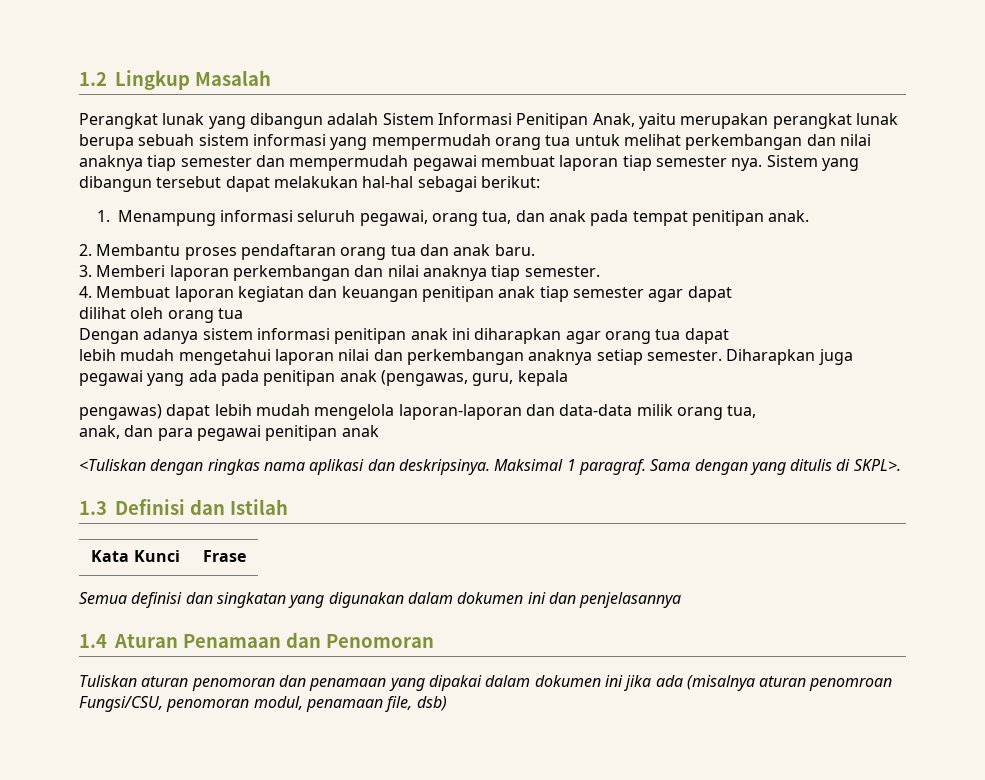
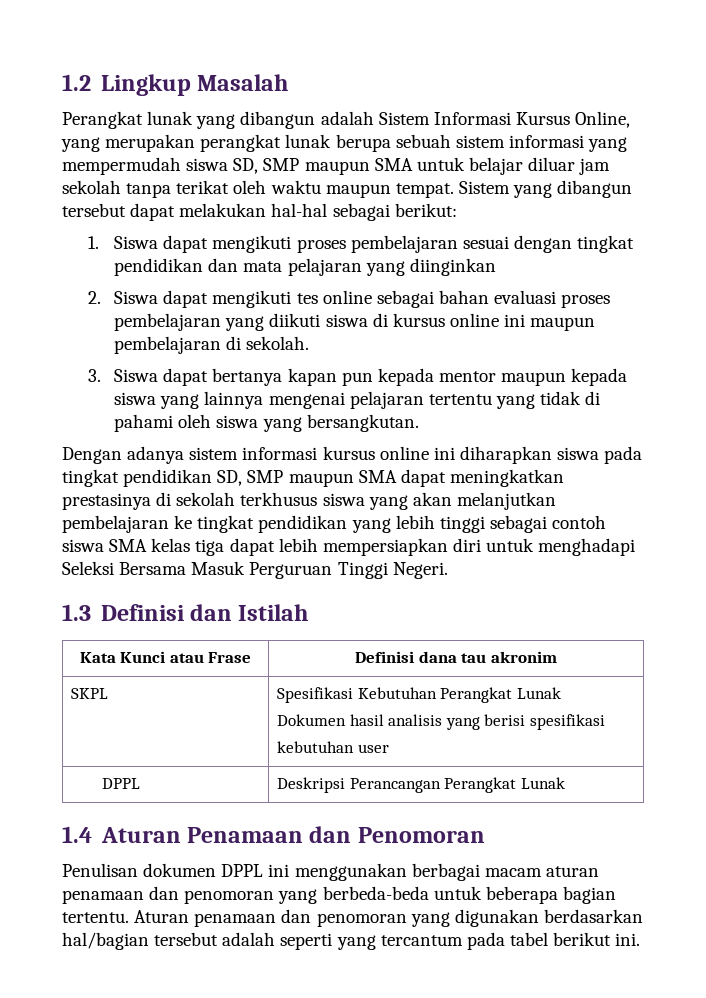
- Perangkat lunak yang dibangun adalah Sistem Informasi Penitipan Anak, yaitu merupakan perangkat lunak berupa sebuah sistem informasi yang mempermudah orang tua untuk melihat perkembangan dan nilai anaknya tiap semester dan mempermudah pegawai membuat laporan tiap semester nya.
+ Perangkat lunak yang dibangun adalah Sistem Informasi Kursus Online, yang merupakan perangkat lunak berupa sebuah sistem informasi yang mempermudah siswa SD, SMP maupun SMA untuk belajar diluar jam sekolah tanpa terikat oleh waktu maupun tempat.
- 1. Menampung informasi seluruh pegawai, orang tua, dan anak pada tempat penitipan anak.
- 2. Membantu proses pendaftaran orang tua dan anak baru.
- 3. Memberi laporan perkembangan dan nilai anaknya tiap semester.
- 4. Membuat laporan kegiatan dan keuangan penitipan anak tiap semester agar dapat
- dilihat oleh orang tua
- Dengan adanya sistem informasi penitipan anak ini diharapkan agar orang tua dapat
- lebih mudah mengetahui laporan nilai dan perkembangan anaknya setiap semester. Diharapkan juga pegawai yang ada pada penitipan anak (pengawas, guru, kepala
- pengawas) dapat lebih mudah mengelola laporan-laporan dan data-data milik orang tua,
- anak, dan para pegawai penitipan anak
- <Tuliskan dengan ringkas nama aplikasi dan deskripsinya. Maksimal 1 paragraf. Sama dengan yang ditulis di SKPL>.
+ 1. Siswa dapat mengikuti proses pembelajaran sesuai dengan tingkat pendidikan dan mata pelajaran yang diinginkan
+ 2. Siswa dapat mengikuti tes online sebagai bahan evaluasi proses pembelajaran yang diikuti siswa di kursus online ini maupun pembelajaran di sekolah.
+ 3. Siswa dapat bertanya kapan pun kepada mentor maupun kepada siswa yang lainnya mengenai pelajaran tertentu yang tidak di pahami oleh siswa yang bersangkutan.
+ Dengan adanya sistem informasi kursus online ini diharapkan siswa pada tingkat pendidikan SD, SMP maupun SMA dapat meningkatkan prestasinya di sekolah terkhusus siswa yang akan melanjutkan pembelajaran ke tingkat pendidikan yang lebih tinggi sebagai contoh siswa SMA kelas tiga dapat lebih mempersiapkan diri untuk menghadapi Seleksi Bersama Masuk Perguruan Tinggi Negeri.
- Kata Kunci | Frase
- Semua definisi dan singkatan yang digunakan dalam dokumen ini dan penjelasannya
+ Kata Kunci atau Frase | Definisi dana tau akronim
+ SKPL | Spesifikasi Kebutuhan Perangkat Lunak
+ Dokumen hasil analisis yang berisi spesifikasi
+ kebutuhan user
+ DPPL | Deskripsi Perancangan Perangkat Lunak
- Tuliskan aturan penomoran dan penamaan yang dipakai dalam dokumen ini jika ada (misalnya aturan penomroan Fungsi/CSU, penomoran modul, penamaan file, dsb)
+ Penulisan dokumen DPPL ini menggunakan berbagai macam aturan penamaan dan penomoran yang berbeda-beda untuk beberapa bagian tertentu. Aturan penamaan dan penomoran yang digunakan berdasarkan hal/bagian tersebut adalah seperti yang tercantum pada tabel berikut ini.

